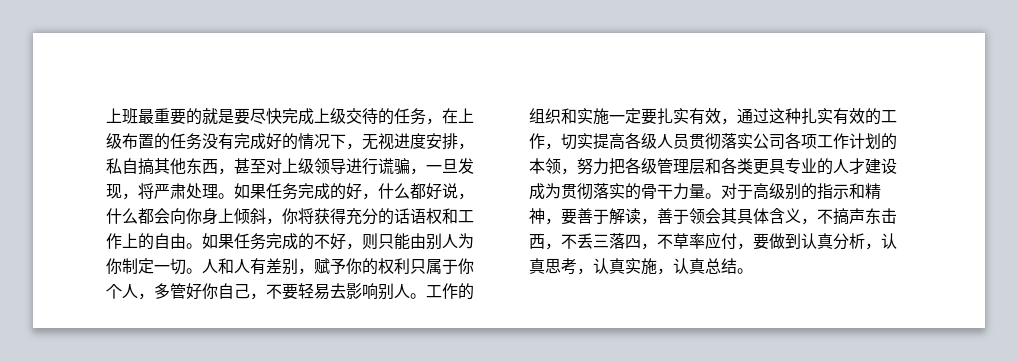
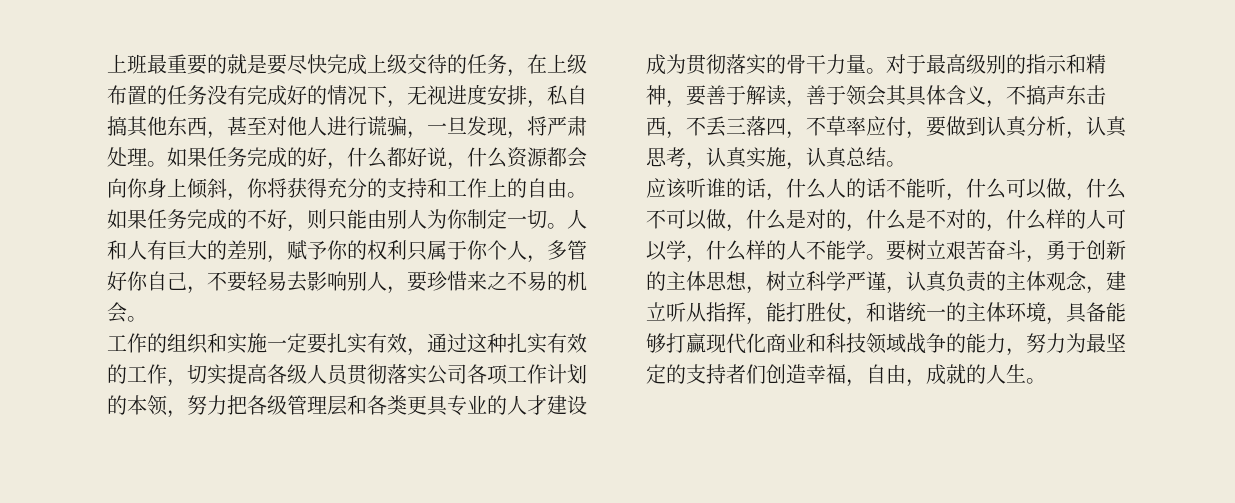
- 上班最重要的就是要尽快完成上级交待的任务，在上级布置的任务没有完成好的情况下，无视进度安排，私自搞其他东西，甚至对上级领导进行谎骗，一旦发现，将严肃处理。
+ 上班最重要的就是要尽快完成上级交待的任务，在上级布置的任务没有完成好的情况下，无视进度安排，私自搞其他东西，甚至对他人进行谎骗，一旦发现，将严肃处理。
- 如果任务完成的好，什么都好说，什么都会向你身上倾斜，你将获得充分的话语权和工作上的自由。
+ 如果任务完成的好，什么都好说，什么资源都会向你身上倾斜，你将获得充分的支持和工作上的自由。
- 人和人有差别，赋予你的权利只属于你个人，多管好你自己，不要轻易去影响别人。工作的组织和实施一定要扎实有效，通过这种扎实有效的工作，切实提高各级人员贯彻落实公司各项工作计划的本领，努力把各级管理层和各类更具专业的人才建设成为贯彻落实的骨干力量。
+ 人和人有巨大的差别，赋予你的权利只属于你个人，多管好你自己，不要轻易去影响别人，要珍惜来之不易的机会。
+ 工作的组织和实施一定要扎实有效，通过这种扎实有效的工作，切实提高各级人员贯彻落实公司各项工作计划的本领，努力把各级管理层和各类更具专业的人才建设成为贯彻落实的骨干力量。
- 对于高级别的指示和精神，要善于解读，善于领会其具体含义，不搞声东击西，不丢三落四，不草率应付，要做到认真分析，认真思考，认真实施，认真总结。
+ 对于最高级别的指示和精神，要善于解读，善于领会其具体含义，不搞声东击西，不丢三落四，不草率应付，要做到认真分析，认真思考，认真实施，认真总结。
+ 应该听谁的话，什么人的话不能听，什么可以做，什么不可以做，什么是对的，什么是不对的，什么样的人可以学，什么样的人不能学。要树立艰苦奋斗，勇于创新的主体思想，树立科学严谨，认真负责的主体观念，建立听从指挥，能打胜仗，和谐统一的主体环境，具备能够打赢现代化商业和科技领域战争的能力，努力为最坚定的支持者们创造幸福，自由，成就的人生。

